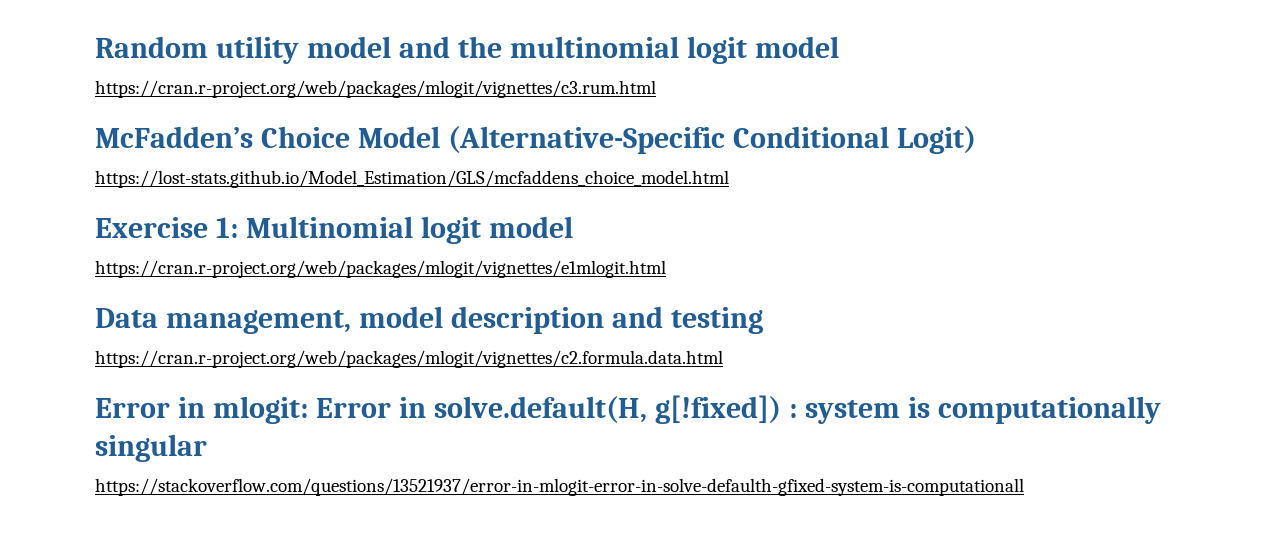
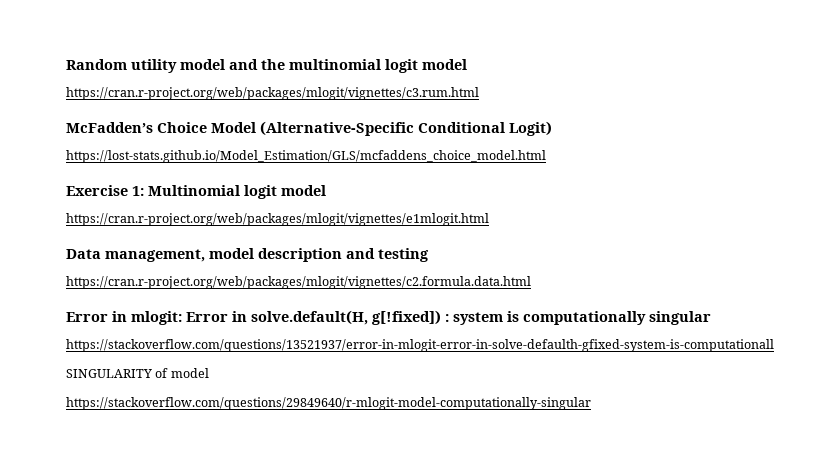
+ SINGULARITY of model
+ https://stackoverflow.com/questions/29849640/r-mlogit-model-computationally-singular

